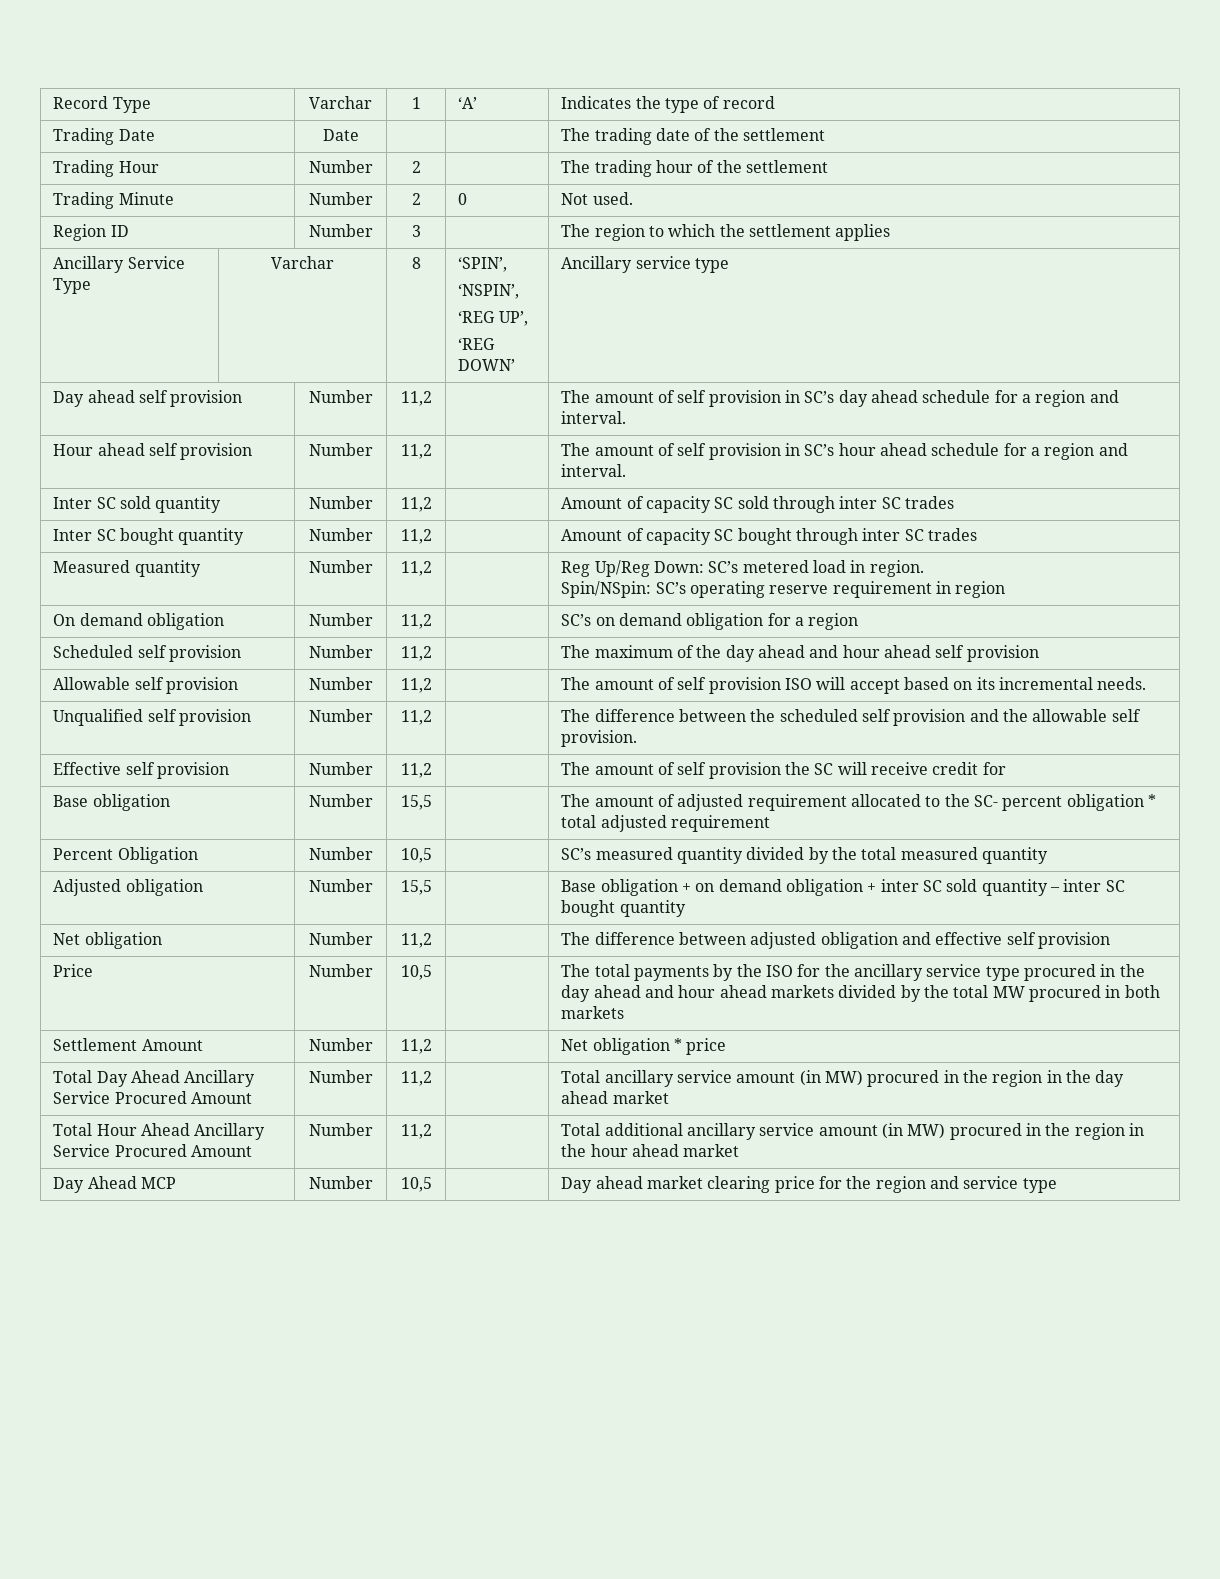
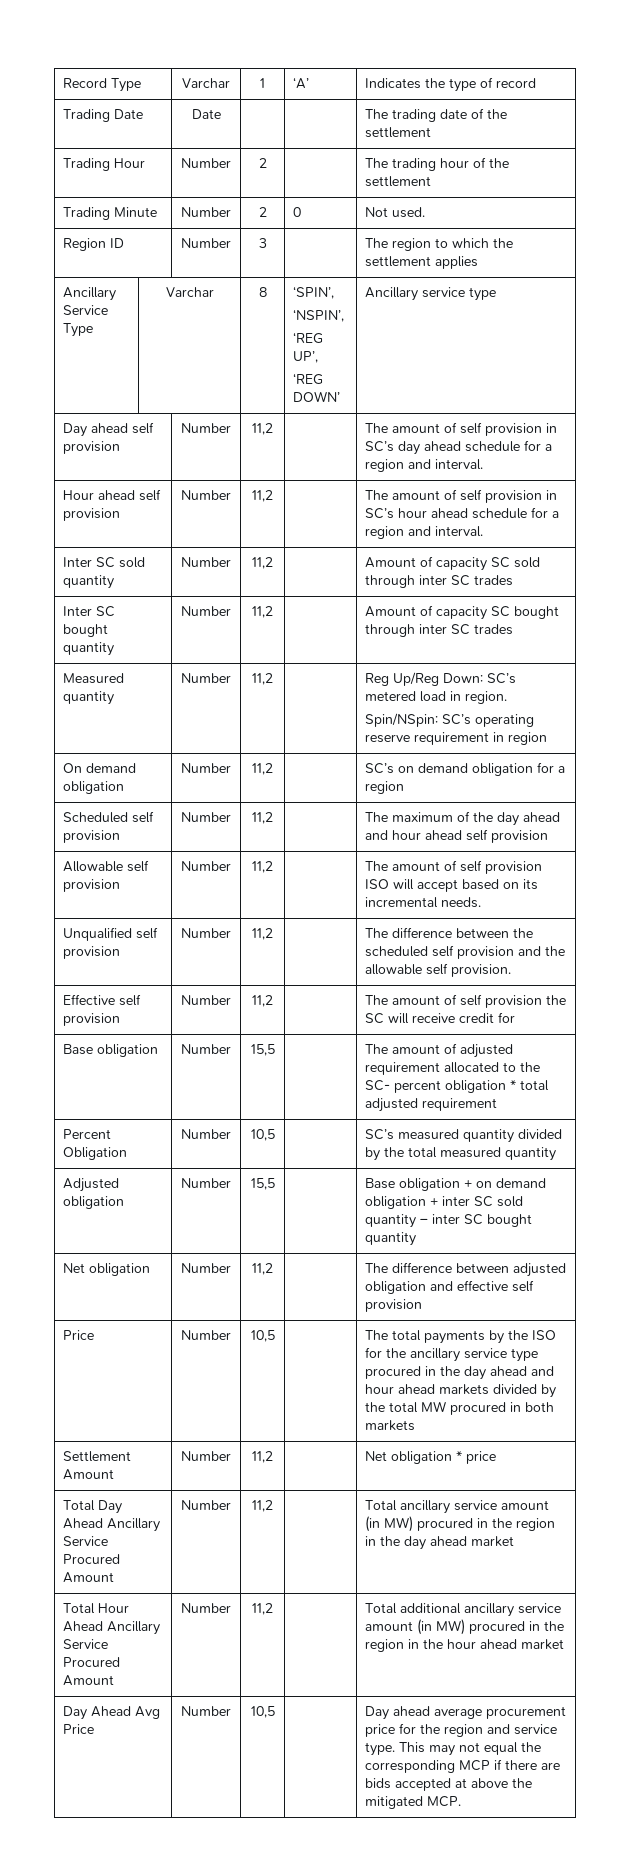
- Day Ahead MCP | Number | 10,5 | | Day ahead market clearing price for the region and service type
+ Day Ahead Avg Price | Number | 10,5 | | Day ahead average procurement price for the region and service type. This may not equal the corresponding MCP if there are bids accepted at above the mitigated MCP.

